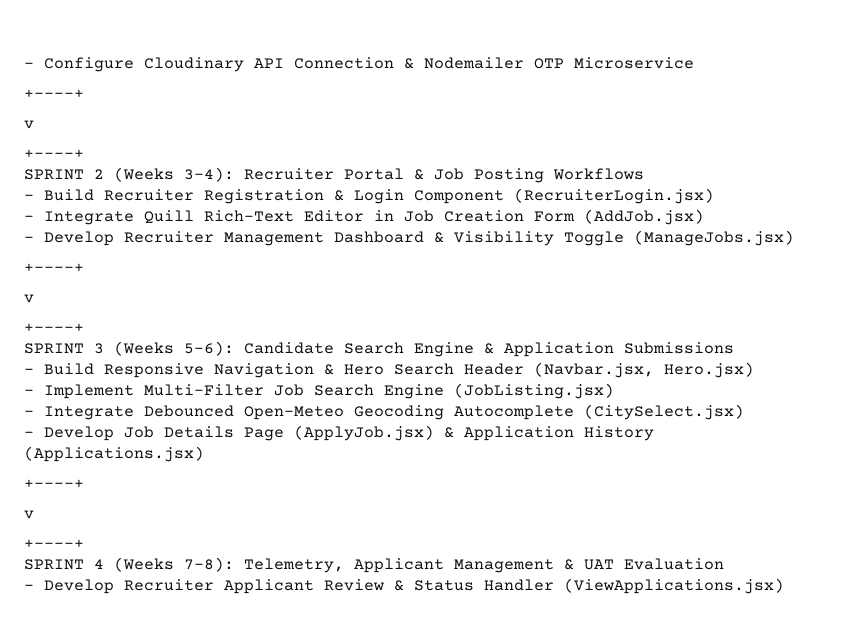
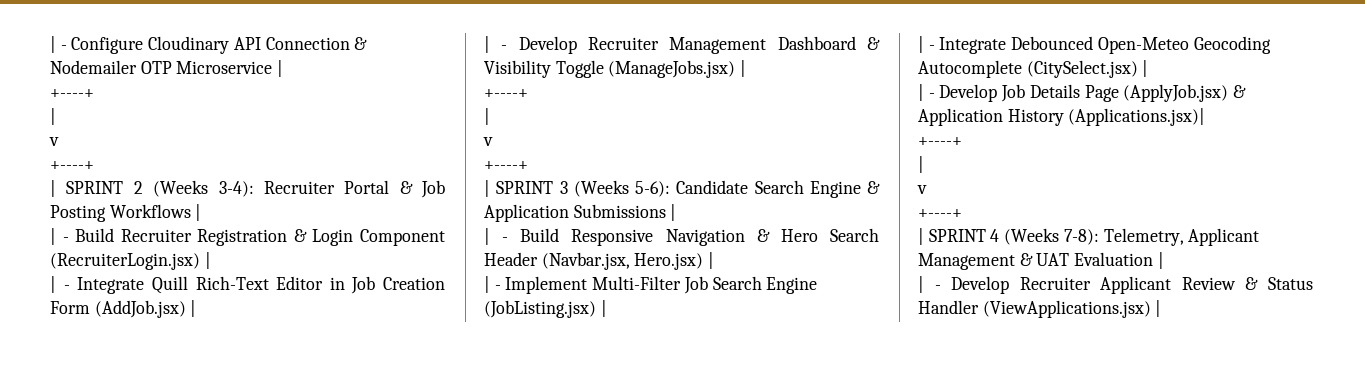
- - Configure Cloudinary API Connection & Nodemailer OTP Microservice
+ | - Configure Cloudinary API Connection & Nodemailer OTP Microservice |
  +----+
+ |
  v
  +----+
- SPRINT 2 (Weeks 3-4):
+ | SPRINT 2 (Weeks 3-4):
- Recruiter Portal & Job Posting Workflows
- - Build Recruiter Registration & Login Component (RecruiterLogin.jsx)
- - Integrate Quill Rich-Text Editor in Job Creation Form (AddJob.jsx)
- - Develop Recruiter Management Dashboard & Visibility Toggle (ManageJobs.jsx)
+ Recruiter Portal & Job Posting Workflows |
+ | - Build Recruiter Registration & Login Component (RecruiterLogin.jsx) |
+ | - Integrate Quill Rich-Text Editor in Job Creation Form (AddJob.jsx) |
+ | - Develop Recruiter Management Dashboard & Visibility Toggle (ManageJobs.jsx) |
  +----+
+ |
  v
  +----+
- SPRINT 3 (Weeks 5-6):
+ | SPRINT 3 (Weeks 5-6):
- Candidate Search Engine & Application Submissions
- - Build Responsive Navigation & Hero Search Header (Navbar.jsx, Hero.jsx)
- - Implement Multi-Filter Job Search Engine (JobListing.jsx)
- - Integrate Debounced Open-Meteo Geocoding Autocomplete (CitySelect.jsx)
- - Develop Job Details Page (ApplyJob.jsx) & Application History (Applications.jsx)
+ Candidate Search Engine & Application Submissions |
+ | - Build Responsive Navigation & Hero Search Header (Navbar.jsx, Hero.jsx) |
+ | - Implement Multi-Filter Job Search Engine (JobListing.jsx) |
+ | - Integrate Debounced Open-Meteo Geocoding Autocomplete (CitySelect.jsx) |
+ | - Develop Job Details Page (ApplyJob.jsx) & Application History (Applications.jsx)|
  +----+
+ |
  v
  +----+
- SPRINT 4 (Weeks 7-8):
+ | SPRINT 4 (Weeks 7-8):
- Telemetry, Applicant Management & UAT Evaluation
- - Develop Recruiter Applicant Review & Status Handler (ViewApplications.jsx)
+ Telemetry, Applicant Management & UAT Evaluation |
+ | - Develop Recruiter Applicant Review & Status Handler (ViewApplications.jsx) |

